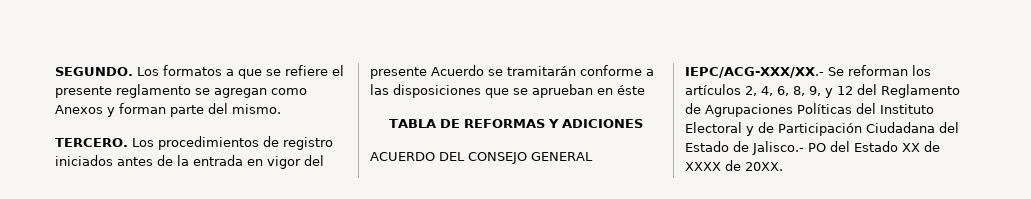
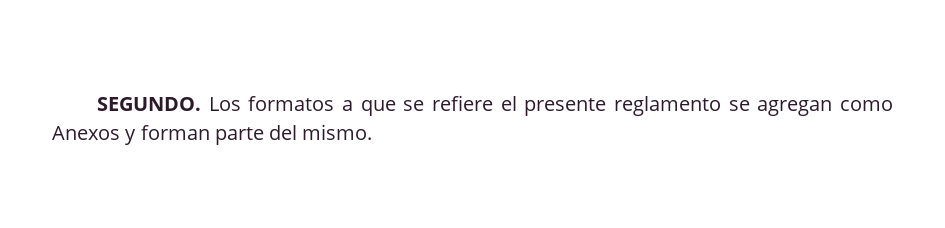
- TERCERO. Los procedimientos de registro iniciados antes de la entrada en vigor del presente Acuerdo se tramitarán conforme a las disposiciones que se aprueban en éste
- TABLA DE REFORMAS Y ADICIONES
- ACUERDO DEL CONSEJO GENERAL IEPC/ACG-XXX/XX.- Se reforman los artículos 2, 4, 6, 8, 9, y 12 del Reglamento de Agrupaciones Políticas del Instituto Electoral y de Participación Ciudadana del Estado de Jalisco.- PO del Estado XX de XXXX de 20XX.

